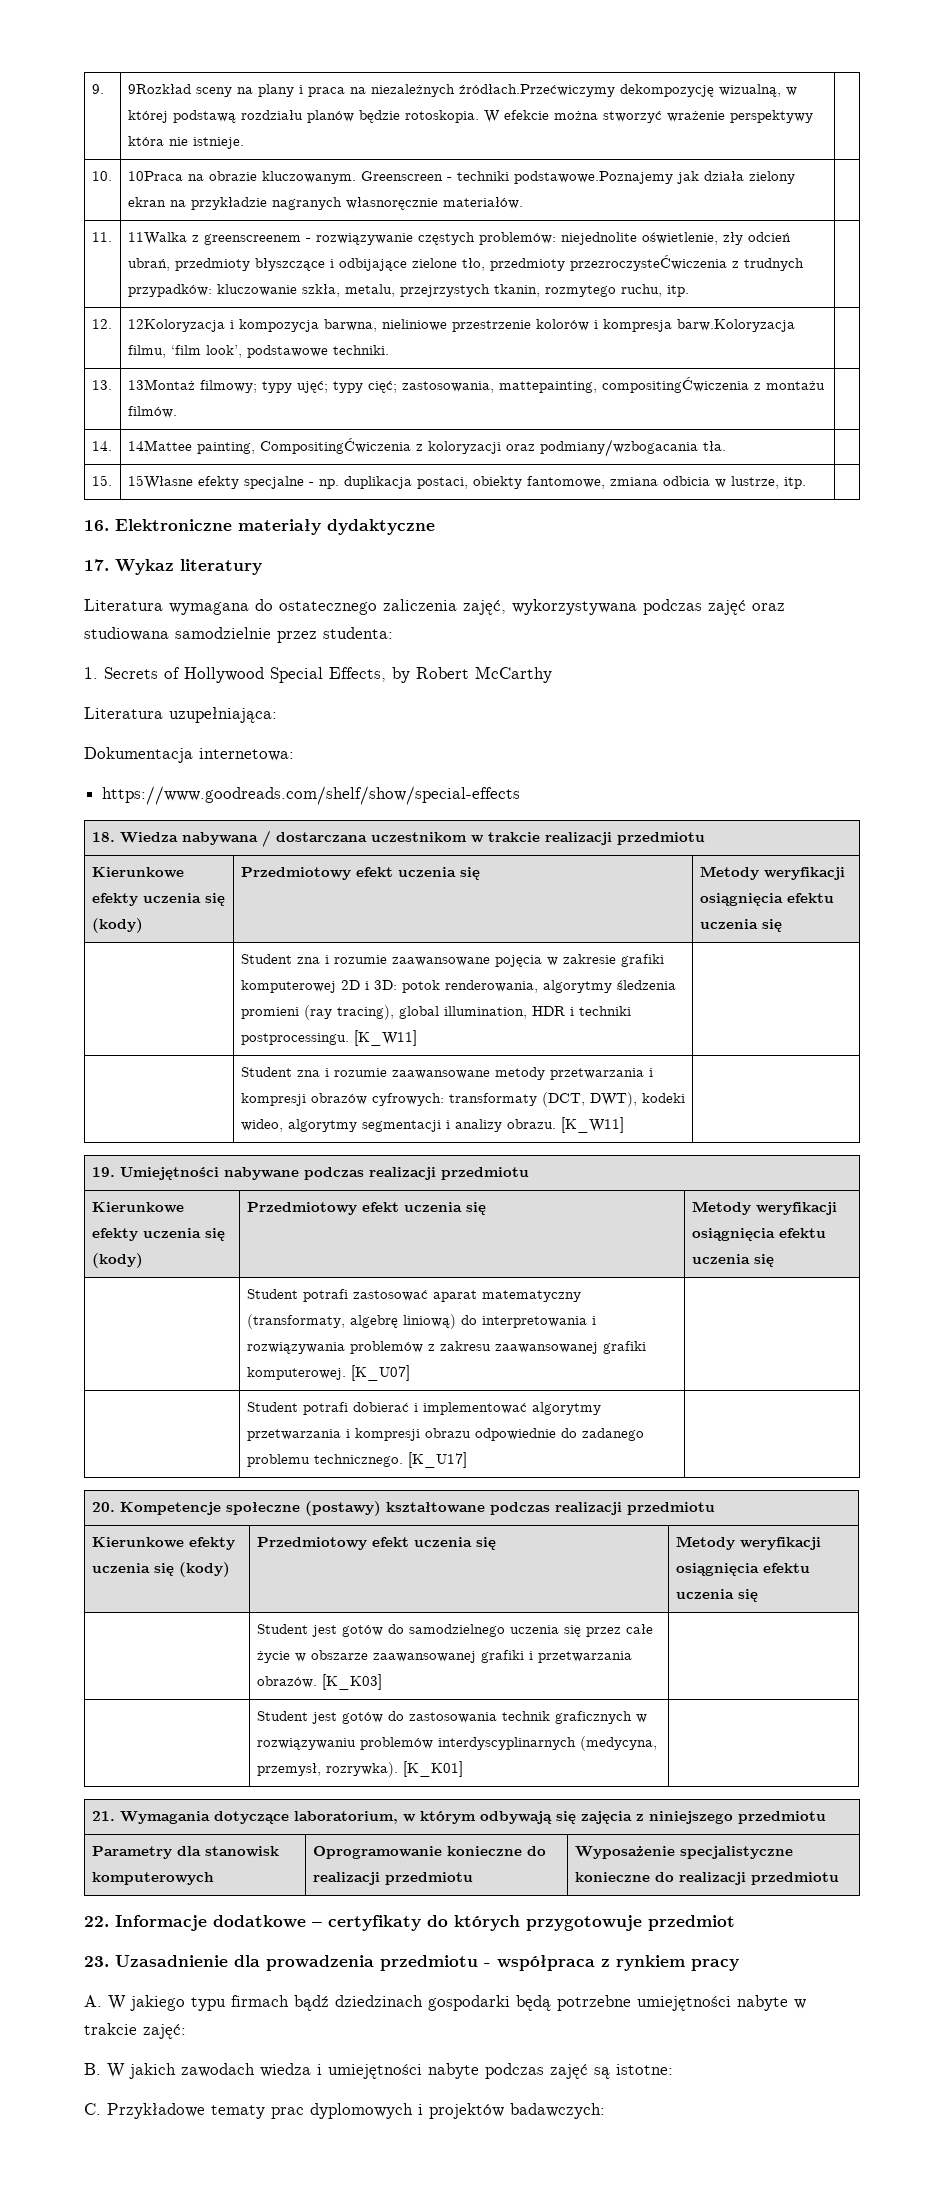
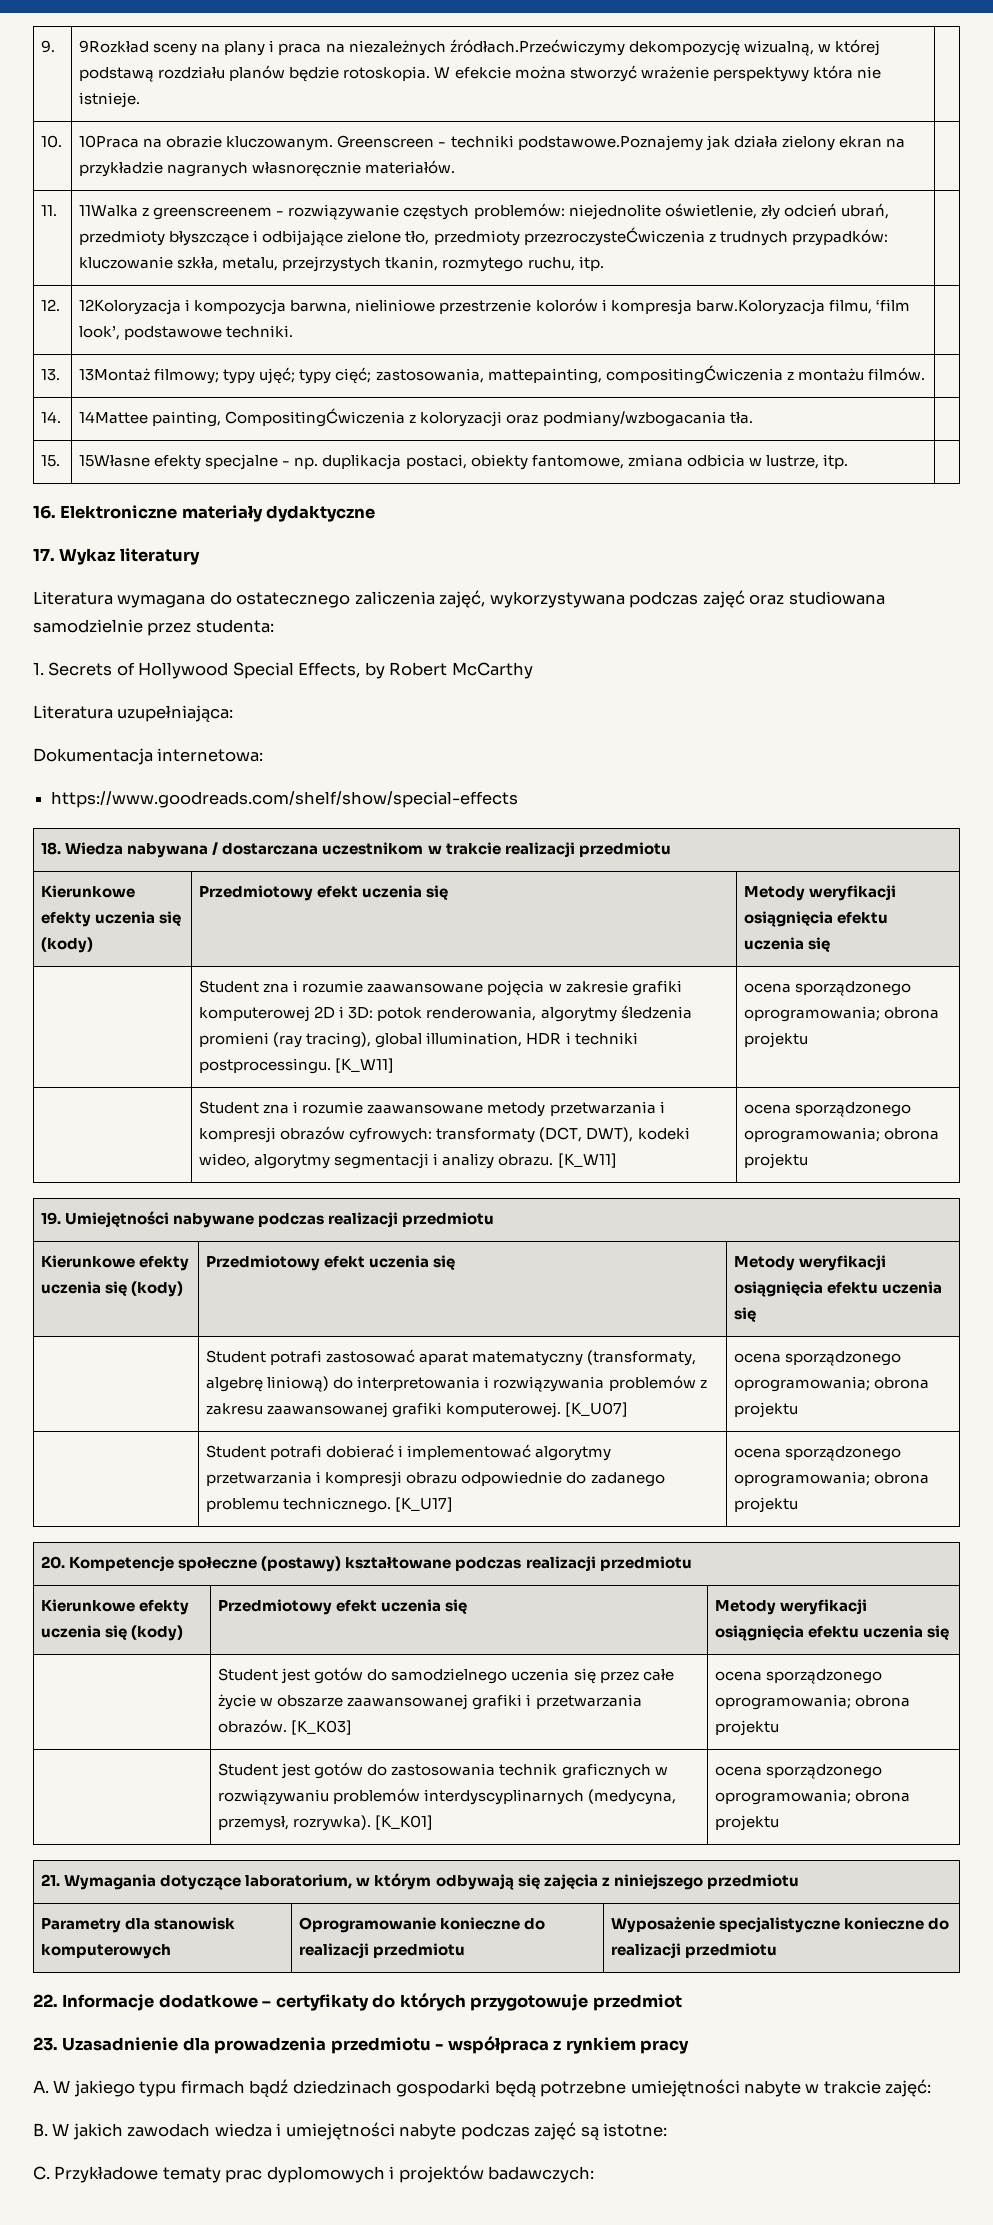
- | Student zna i rozumie zaawansowane pojęcia w zakresie grafiki komputerowej 2D i 3D: potok renderowania, algorytmy śledzenia promieni (ray tracing), global illumination, HDR i techniki postprocessingu. [K_W11] |
+ | Student zna i rozumie zaawansowane pojęcia w zakresie grafiki komputerowej 2D i 3D: potok renderowania, algorytmy śledzenia promieni (ray tracing), global illumination, HDR i techniki postprocessingu. [K_W11] | ocena sporządzonego oprogramowania; obrona projektu
- | Student zna i rozumie zaawansowane metody przetwarzania i kompresji obrazów cyfrowych: transformaty (DCT, DWT), kodeki wideo, algorytmy segmentacji i analizy obrazu. [K_W11] |
+ | Student zna i rozumie zaawansowane metody przetwarzania i kompresji obrazów cyfrowych: transformaty (DCT, DWT), kodeki wideo, algorytmy segmentacji i analizy obrazu. [K_W11] | ocena sporządzonego oprogramowania; obrona projektu
- | Student potrafi zastosować aparat matematyczny (transformaty, algebrę liniową) do interpretowania i rozwiązywania problemów z zakresu zaawansowanej grafiki komputerowej. [K_U07] |
+ | Student potrafi zastosować aparat matematyczny (transformaty, algebrę liniową) do interpretowania i rozwiązywania problemów z zakresu zaawansowanej grafiki komputerowej. [K_U07] | ocena sporządzonego oprogramowania; obrona projektu
- | Student potrafi dobierać i implementować algorytmy przetwarzania i kompresji obrazu odpowiednie do zadanego problemu technicznego. [K_U17] |
+ | Student potrafi dobierać i implementować algorytmy przetwarzania i kompresji obrazu odpowiednie do zadanego problemu technicznego. [K_U17] | ocena sporządzonego oprogramowania; obrona projektu
- | Student jest gotów do samodzielnego uczenia się przez całe życie w obszarze zaawansowanej grafiki i przetwarzania obrazów. [K_K03] |
+ | Student jest gotów do samodzielnego uczenia się przez całe życie w obszarze zaawansowanej grafiki i przetwarzania obrazów. [K_K03] | ocena sporządzonego oprogramowania; obrona projektu
- | Student jest gotów do zastosowania technik graficznych w rozwiązywaniu problemów interdyscyplinarnych (medycyna, przemysł, rozrywka). [K_K01] |
+ | Student jest gotów do zastosowania technik graficznych w rozwiązywaniu problemów interdyscyplinarnych (medycyna, przemysł, rozrywka). [K_K01] | ocena sporządzonego oprogramowania; obrona projektu

